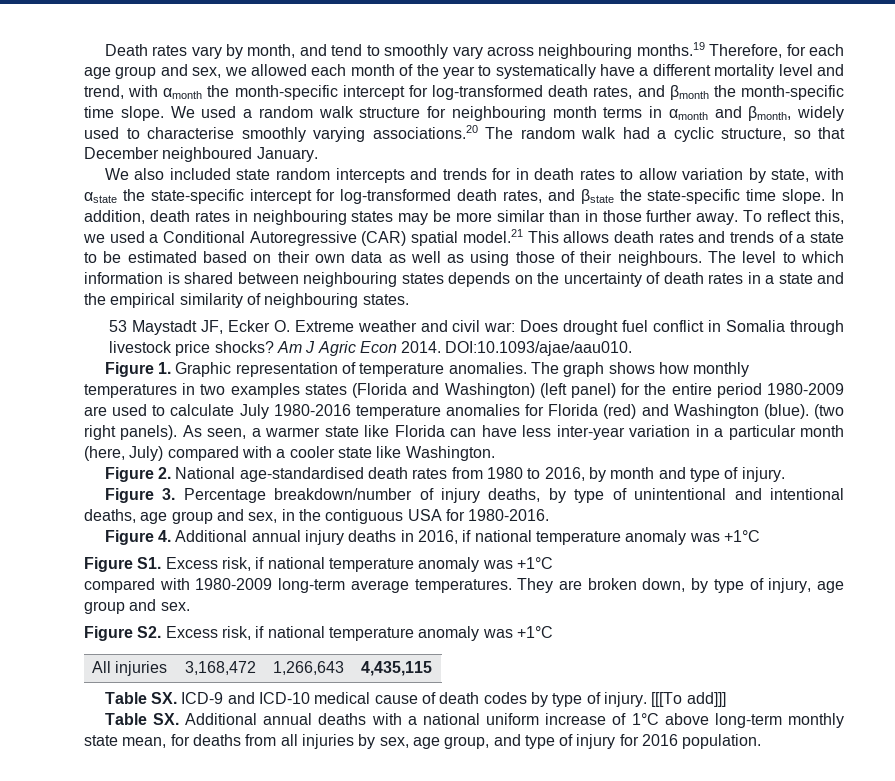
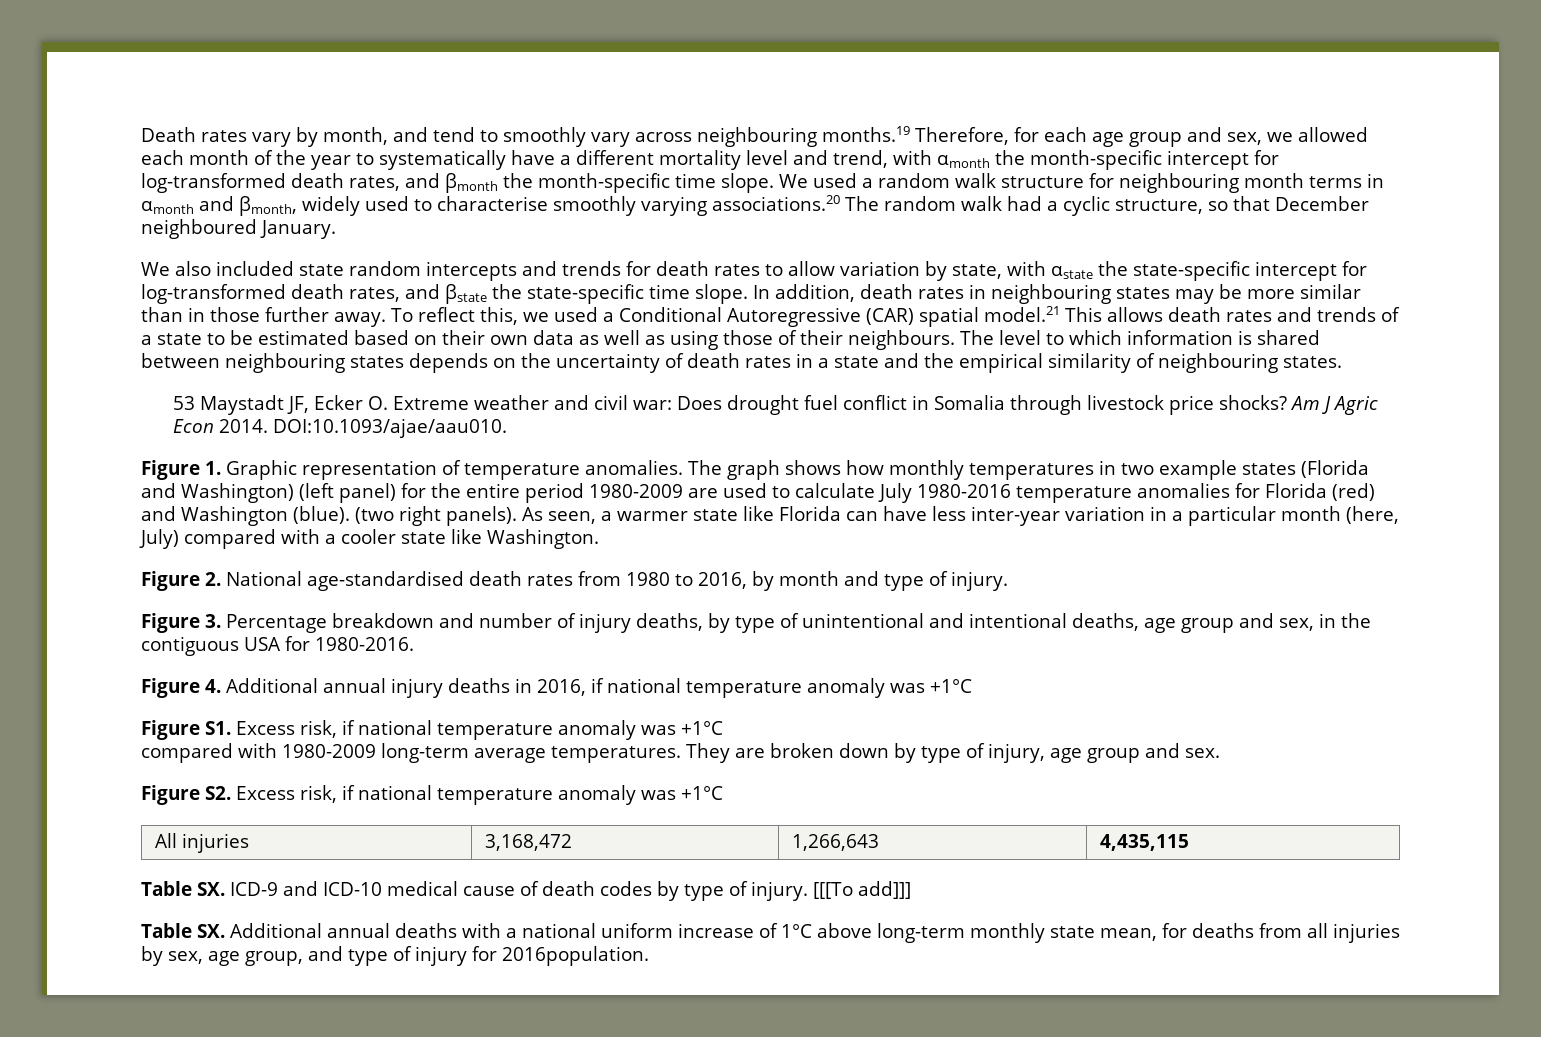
- We also included state random intercepts and trends for in death rates to allow variation by state, with αstate the state-specific intercept for log-transformed death rates, and βstate the state-specific time slope.
+ We also included state random intercepts and trends for death rates to allow variation by state, with αstate the state-specific intercept for log-transformed death rates, and βstate the state-specific time slope.
- The graph shows how monthly temperatures in two examples states (Florida and Washington) (left panel) for the entire period 1980-2009 are used to calculate July 1980-2016 temperature anomalies for Florida (red) and Washington (blue).
+ The graph shows how monthly temperatures in two example states (Florida and Washington) (left panel) for the entire period 1980-2009 are used to calculate July 1980-2016 temperature anomalies for Florida (red) and Washington (blue).
- Figure 3. Percentage breakdown/number of injury deaths, by type of unintentional and intentional deaths, age group and sex, in the contiguous USA for 1980-2016.
+ Figure 3. Percentage breakdown and number of injury deaths, by type of unintentional and intentional deaths, age group and sex, in the contiguous USA for 1980-2016.
- They are broken down, by type of injury, age group and sex.
+ They are broken down by type of injury, age group and sex.
- Table SX. Additional annual deaths with a national uniform increase of 1°C above long-term monthly state mean, for deaths from all injuries by sex, age group, and type of injury for 2016 population.
+ Table SX. Additional annual deaths with a national uniform increase of 1°C above long-term monthly state mean, for deaths from all injuries by sex, age group, and type of injury for 2016population.

